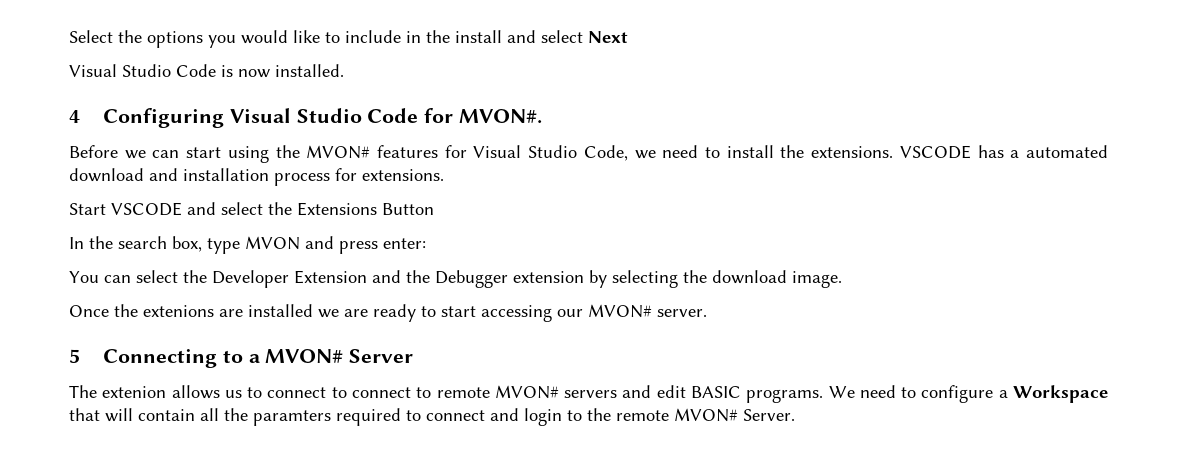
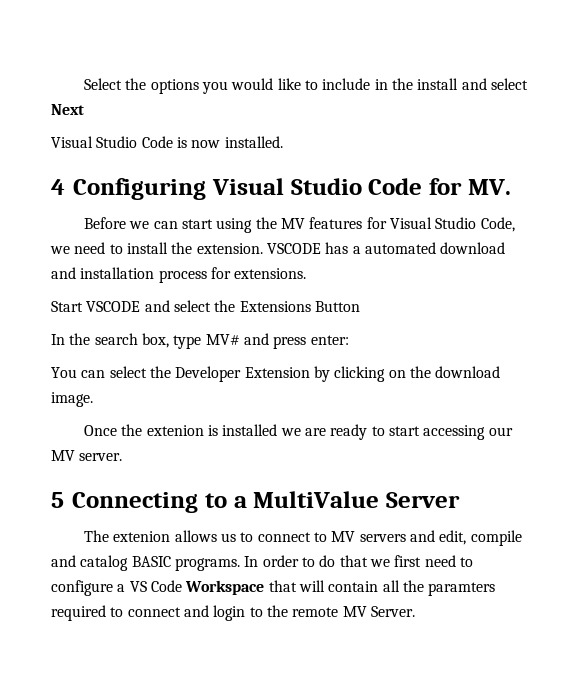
- 4 Configuring Visual Studio Code for MVON#.
+ 4 Configuring Visual Studio Code for MV.
- Before we can start using the MVON# features for Visual Studio Code, we need to install the extensions.
+ Before we can start using the MV features for Visual Studio Code, we need to install the extension.
- In the search box, type MVON and press enter:
+ In the search box, type MV# and press enter:
- You can select the Developer Extension and the Debugger extension by selecting the download image.
+ You can select the Developer Extension by clicking on the download image.
- Once the extenions are installed we are ready to start accessing our MVON# server.
+ Once the extenion is installed we are ready to start accessing our MV server.
- 5 Connecting to a MVON# Server
+ 5 Connecting to a MultiValue Server
- The extenion allows us to connect to connect to remote MVON# servers and edit BASIC programs. We need to configure a Workspace that will contain all the paramters required to connect and login to the remote MVON# Server.
+ The extenion allows us to connect to MV servers and edit, compile and catalog BASIC programs. In order to do that we first need to configure a VS Code Workspace that will contain all the paramters required to connect and login to the remote MV Server.

